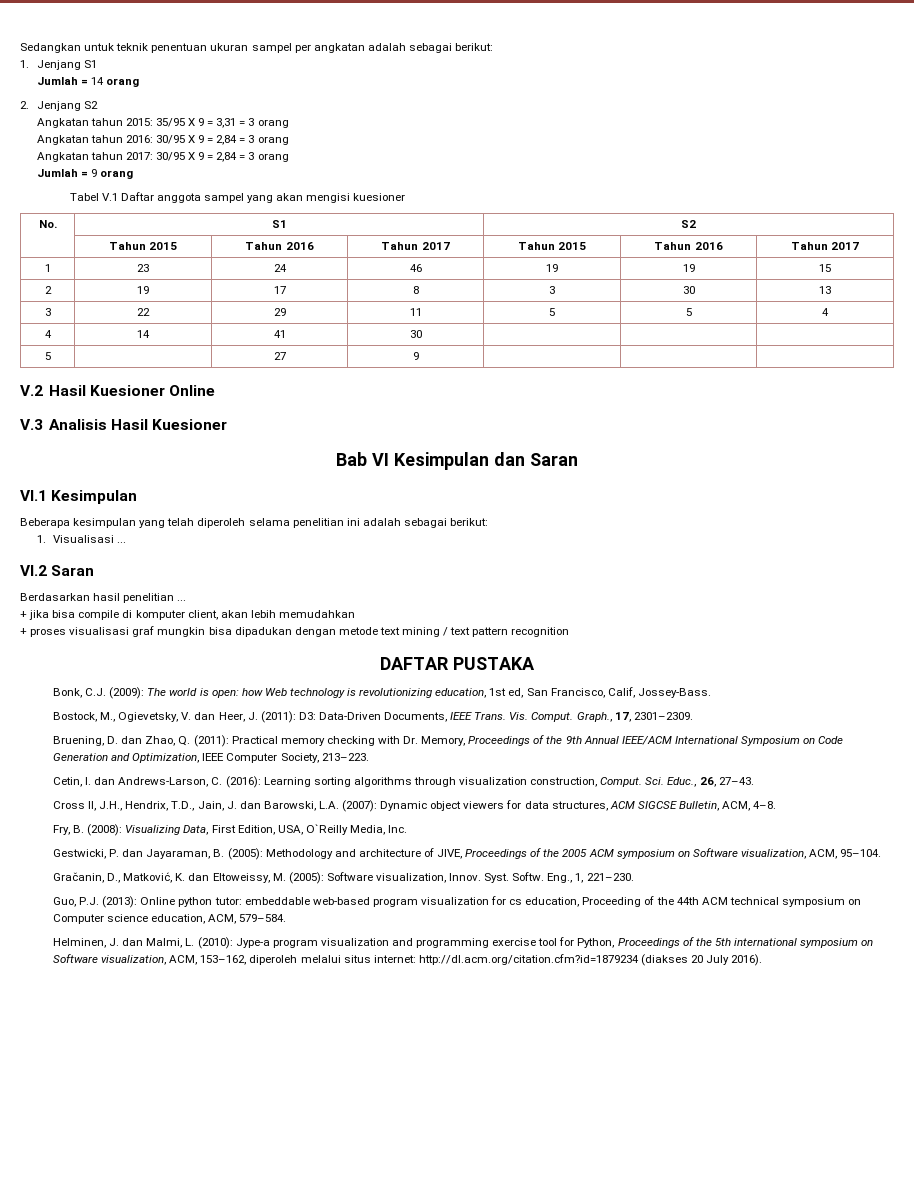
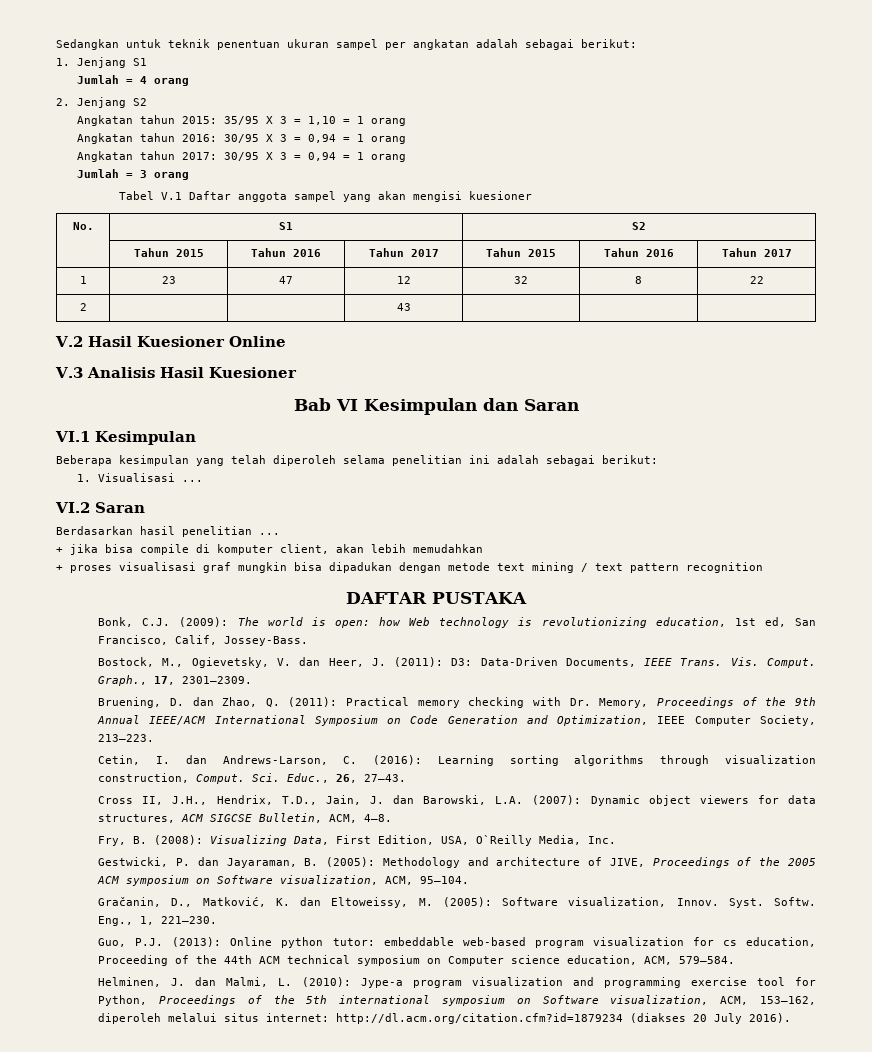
- Jumlah = 14 orang
+ Jumlah = 4 orang
- Angkatan tahun 2015: 35/95 X 9 = 3,31 = 3 orang
+ Angkatan tahun 2015: 35/95 X 3 = 1,10 = 1 orang
- Angkatan tahun 2016: 30/95 X 9 = 2,84 = 3 orang
+ Angkatan tahun 2016: 30/95 X 3 = 0,94 = 1 orang
- Angkatan tahun 2017: 30/95 X 9 = 2,84 = 3 orang
+ Angkatan tahun 2017: 30/95 X 3 = 0,94 = 1 orang
- Jumlah = 9 orang
+ Jumlah = 3 orang
- 1 | 23 | 24 | 46 | 19 | 19 | 15
- 2 | 19 | 17 | 8 | 3 | 30 | 13
- 3 | 22 | 29 | 11 | 5 | 5 | 4
- 4 | 14 | 41 | 30 | | |
- 5 | | 27 | 9 | | |
+ 1 | 23 | 47 | 12 | 32 | 8 | 22
+ 2 | | | 43 | | |

